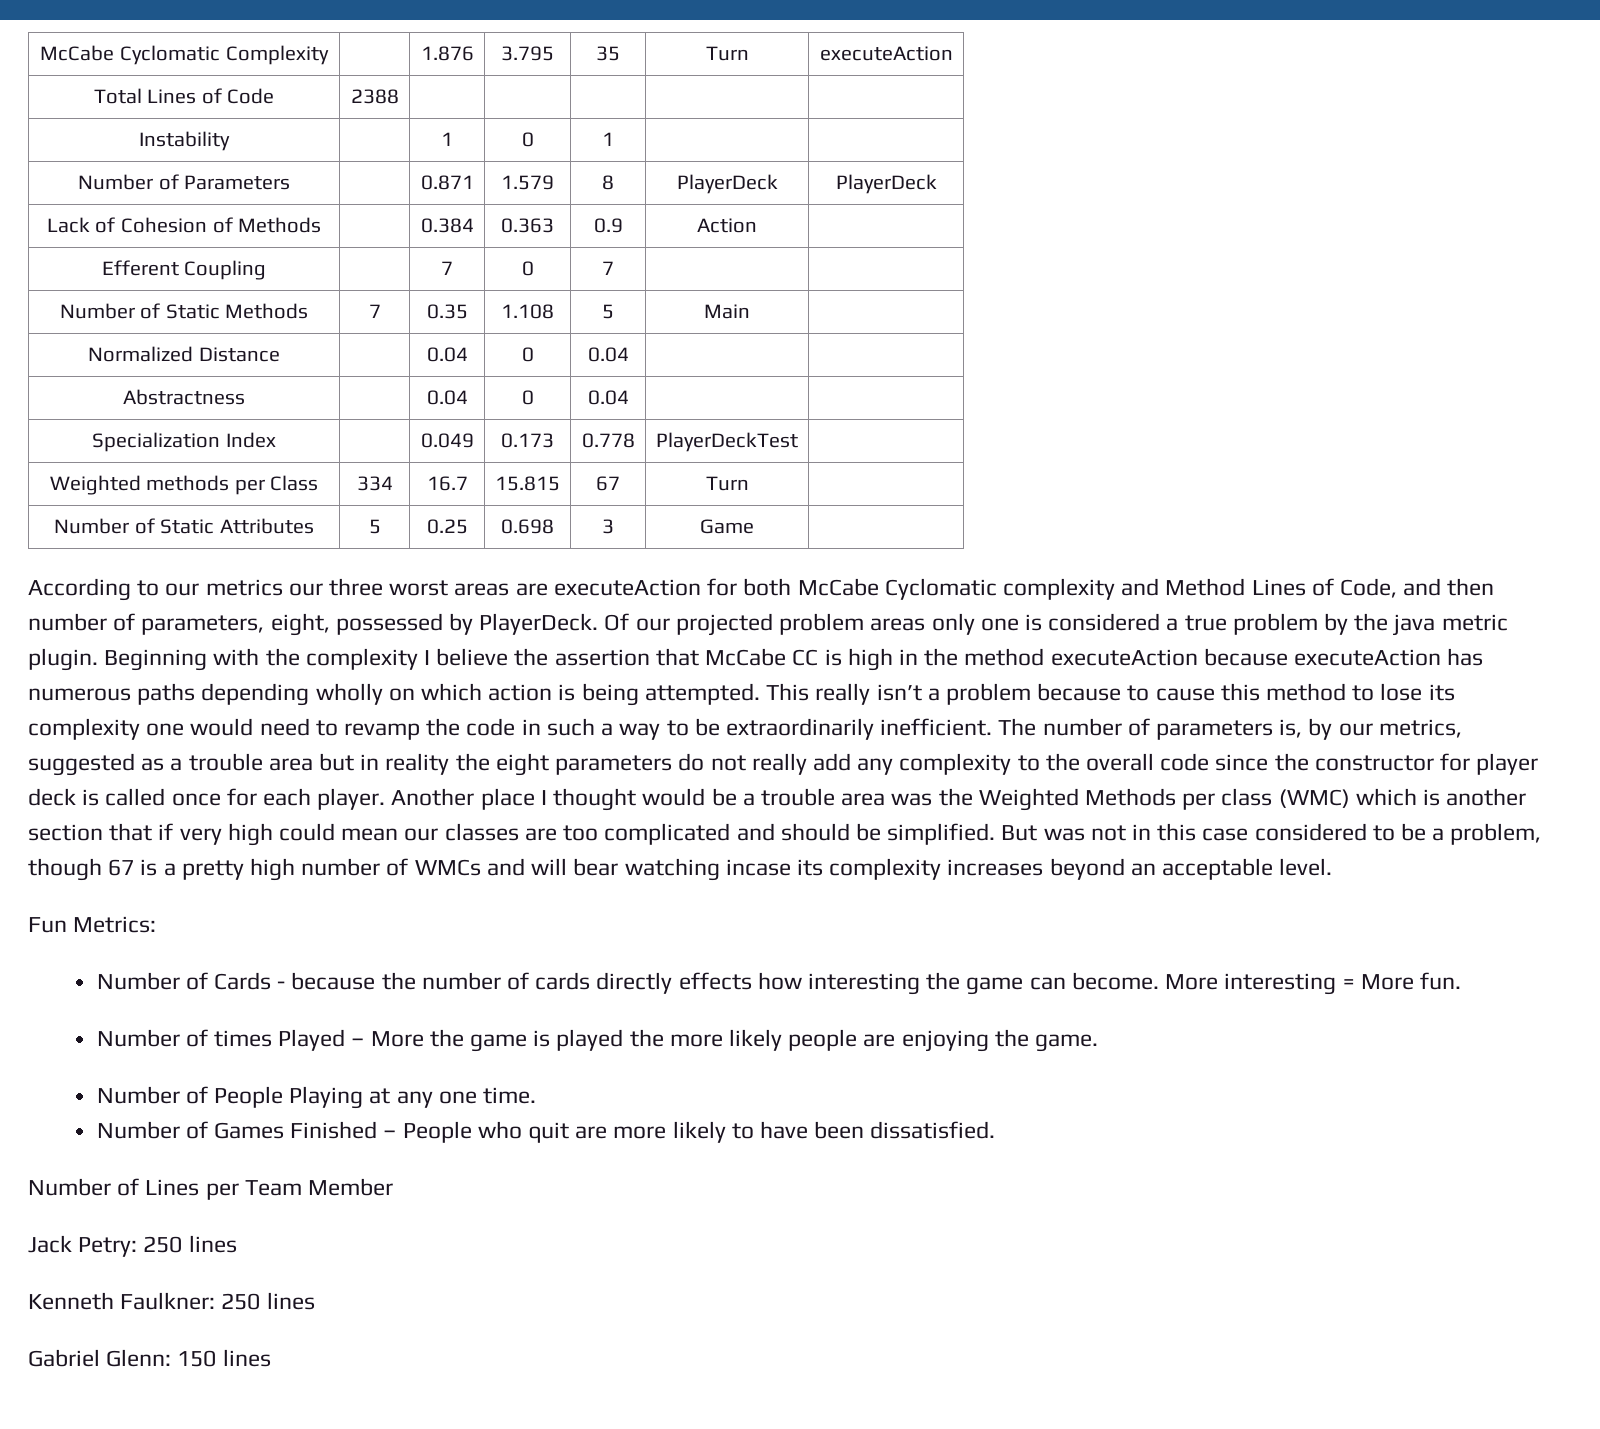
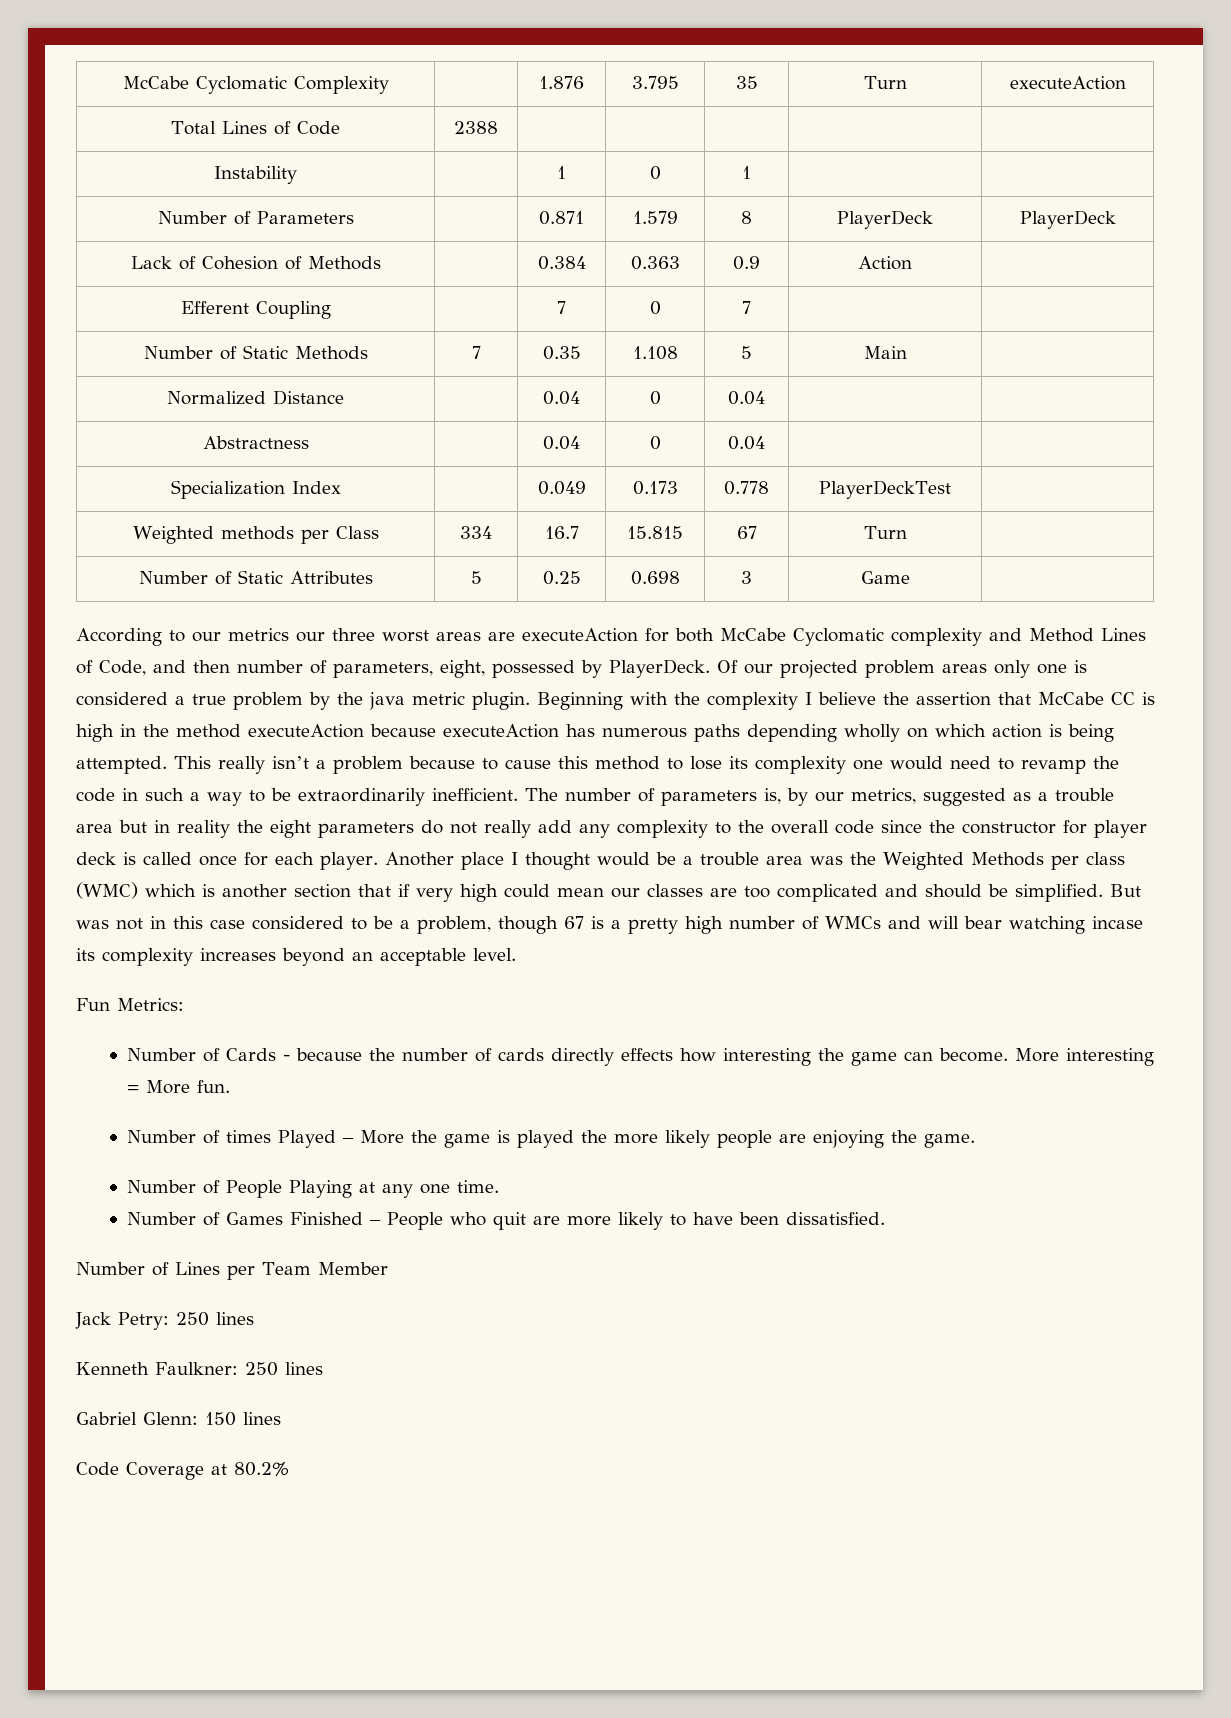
+ Code Coverage at 80.2%

